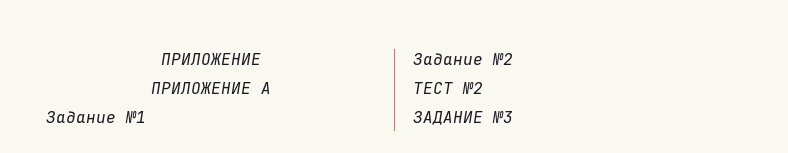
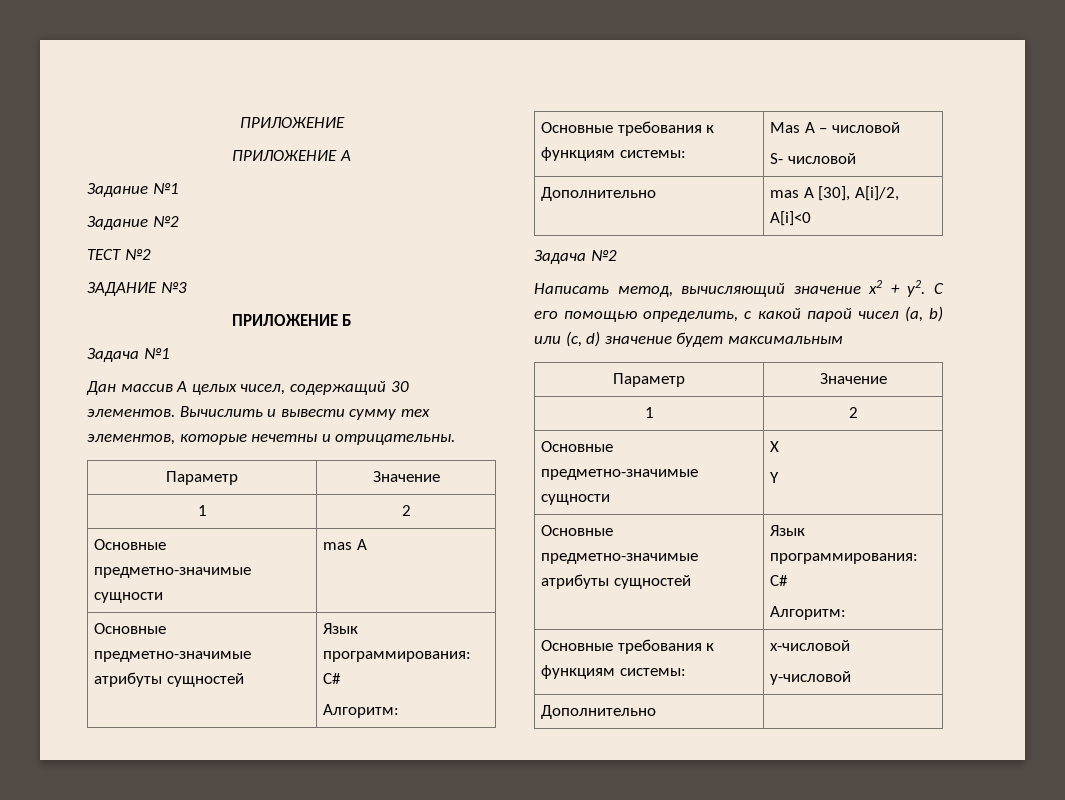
+ ПРИЛОЖЕНИЕ Б
+ Задача №1
+ Дан массив A целых чисел, содержащий 30 элементов. Вычислить и вывести сумму тех элементов, которые нечетны и отрицательны.
+ Параметр | Значение
+ 1 | 2
+ Основные предметно-значимые сущности | mas A
+ Основные предметно-значимые атрибуты сущностей | Язык программирования: C#
+ Алгоритм:
+ Основные требования к функциям системы: | Mas A – числовой
+ S- числовой
+ Дополнительно | mas A [30], A[i]/2, A[i]<0
+ Задача №2
+ Написать метод, вычисляющий значение x2 + y2. С его помощью определить, с какой парой чисел (a, b) или (с, d) значение будет максимальным
+ Параметр | Значение
+ 1 | 2
+ Основные предметно-значимые сущности | X
+ Y
+ Основные предметно-значимые атрибуты сущностей | Язык программирования: C#
+ Алгоритм:
+ Основные требования к функциям системы: | x-числовой
+ y-числовой
+ Дополнительно |

